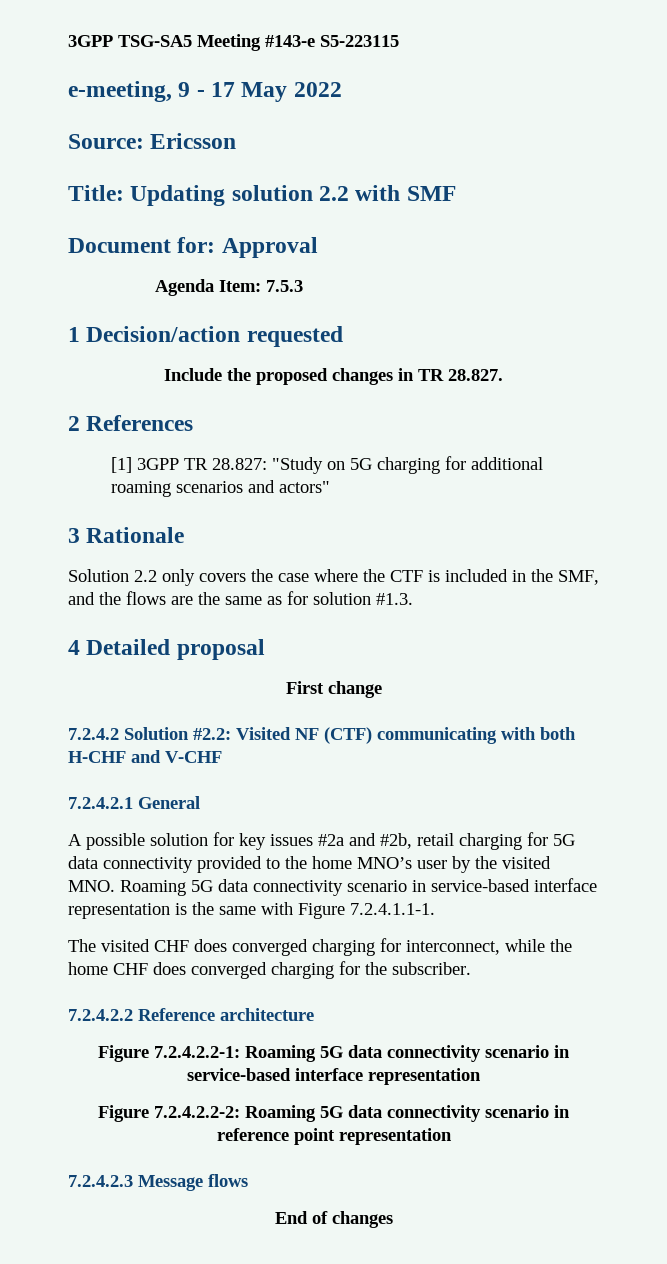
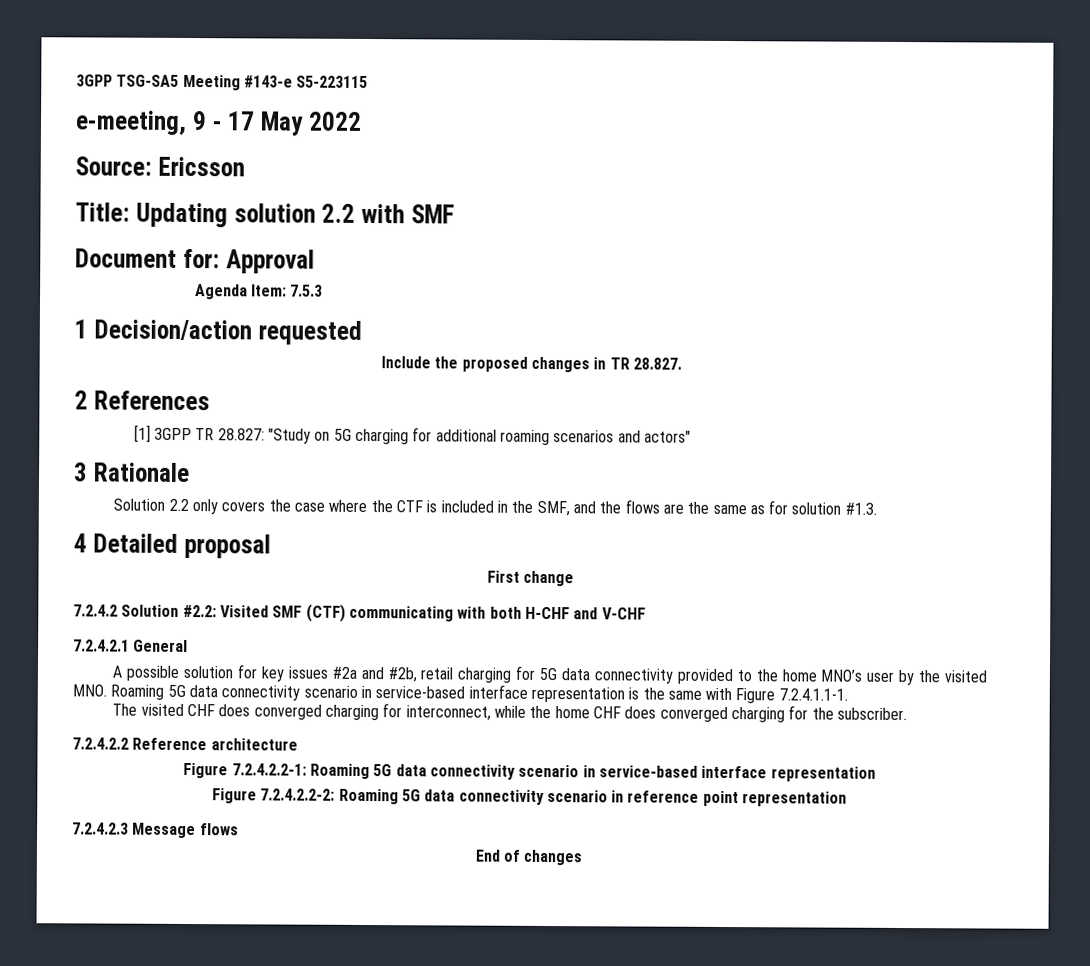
- 7.2.4.2 Solution #2.2: Visited NF (CTF) communicating with both H-CHF and V-CHF
+ 7.2.4.2 Solution #2.2: Visited SMF (CTF) communicating with both H-CHF and V-CHF

